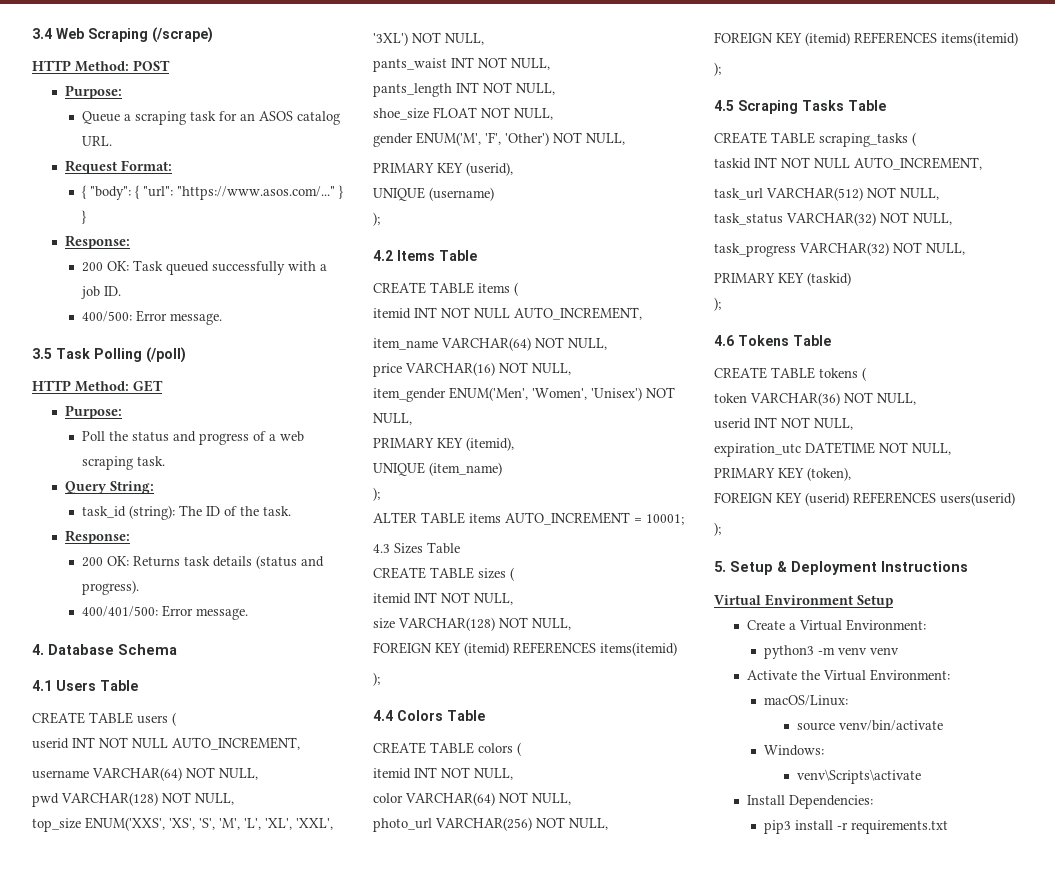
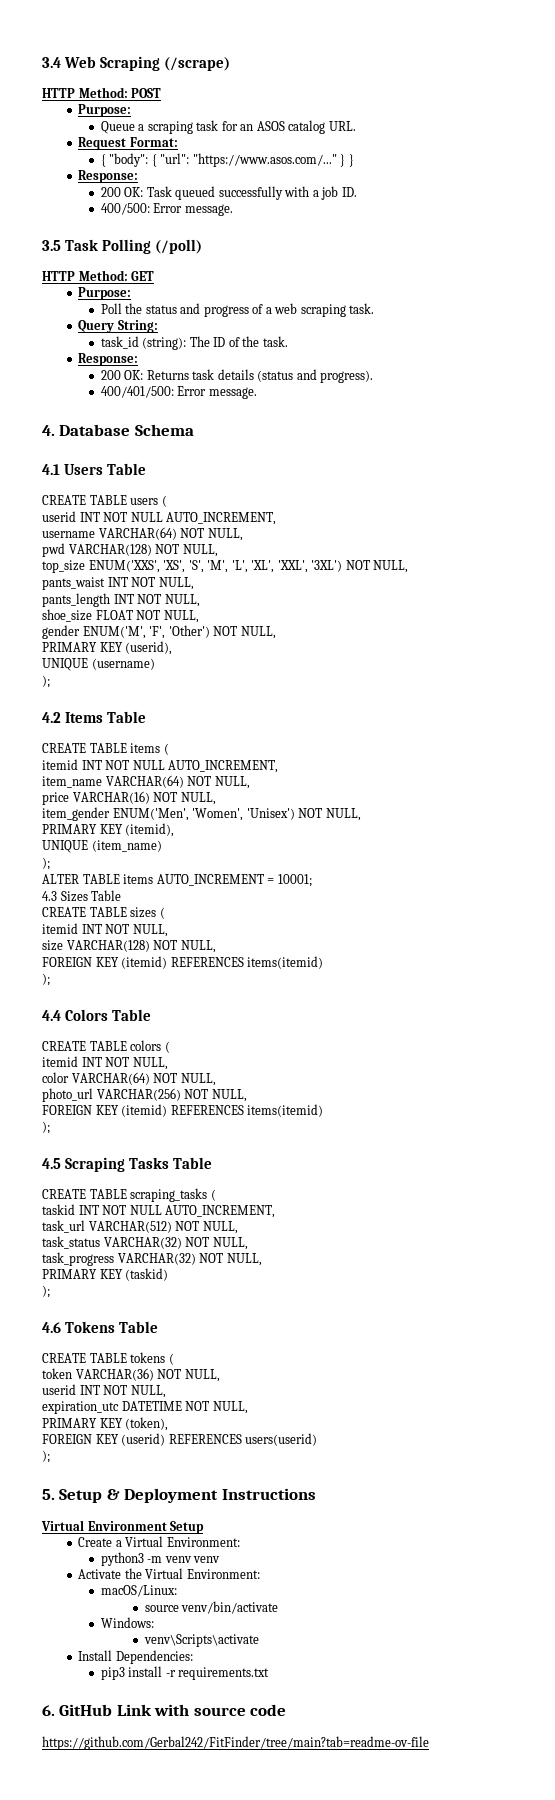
+ 6. GitHub Link with source code
+ https://github.com/Gerbal242/FitFinder/tree/main?tab=readme-ov-file

